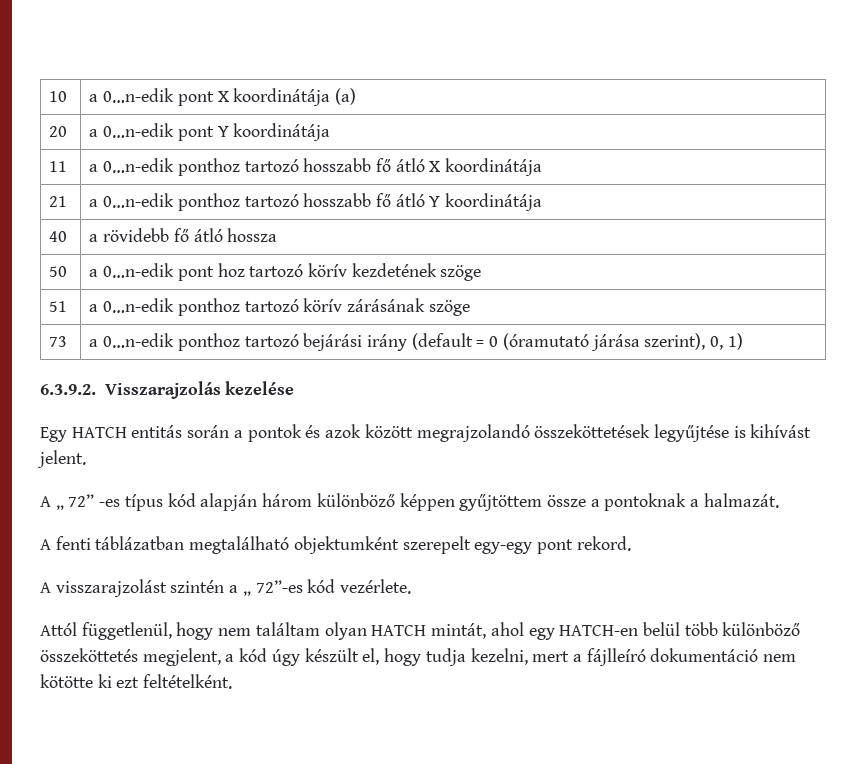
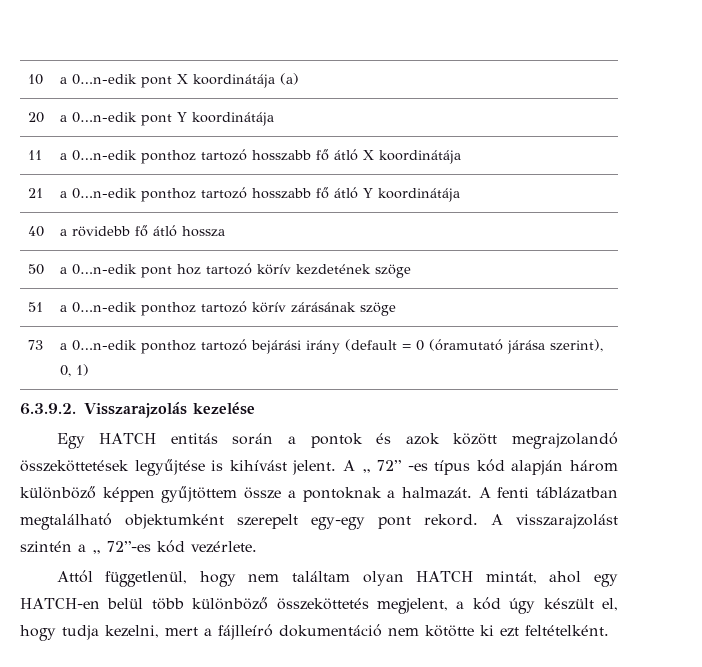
- Egy HATCH entitás során a pontok és azok között megrajzolandó összeköttetések legyűjtése is kihívást jelent.
- A „ 72” -es típus kód alapján három különböző képpen gyűjtöttem össze a pontoknak a halmazát.
- A fenti táblázatban megtalálható objektumként szerepelt egy-egy pont rekord.
- A visszarajzolást szintén a „ 72”-es kód vezérlete.
+ Egy HATCH entitás során a pontok és azok között megrajzolandó összeköttetések legyűjtése is kihívást jelent. A „ 72” -es típus kód alapján három különböző képpen gyűjtöttem össze a pontoknak a halmazát. A fenti táblázatban megtalálható objektumként szerepelt egy-egy pont rekord. A visszarajzolást szintén a „ 72”-es kód vezérlete.

